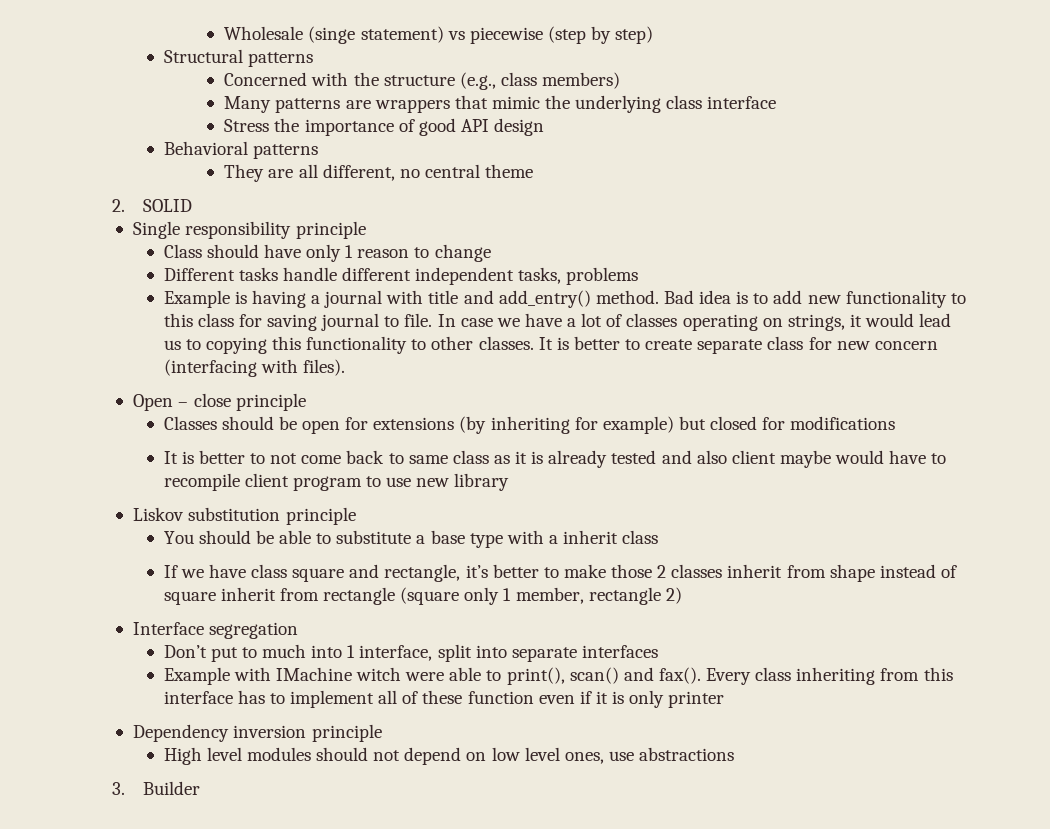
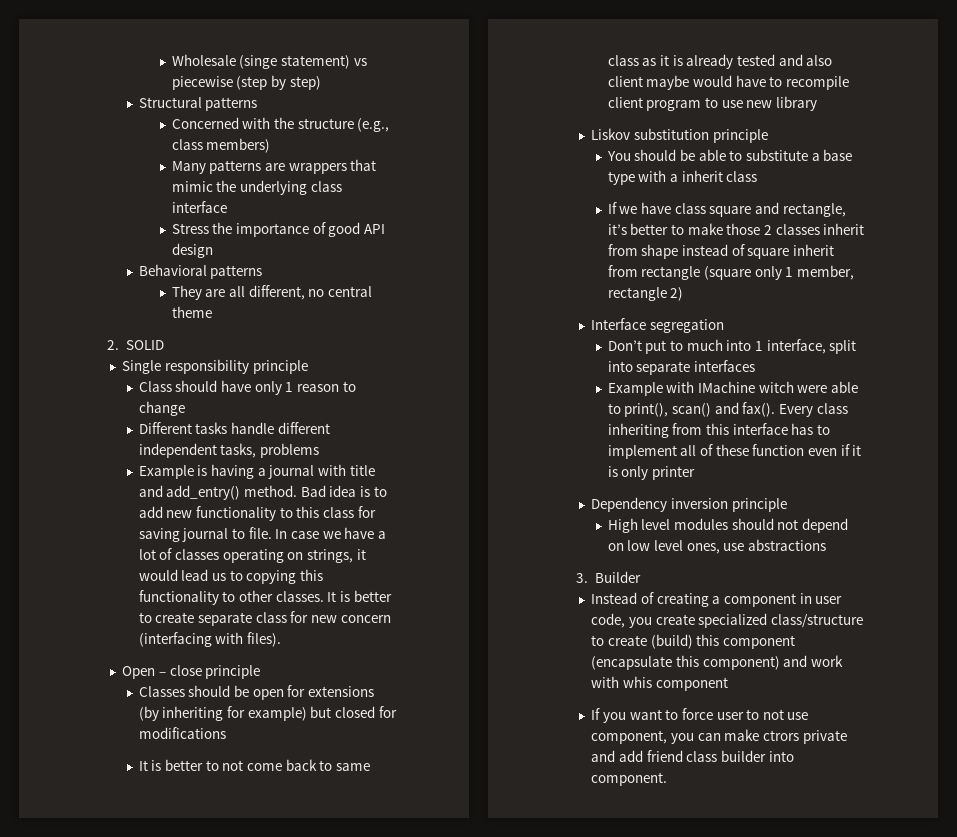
+ Instead of creating a component in user code, you create specialized class/structure to create (build) this component (encapsulate this component) and work with whis component
+ If you want to force user to not use component, you can make ctrors private and add friend class builder into component.

